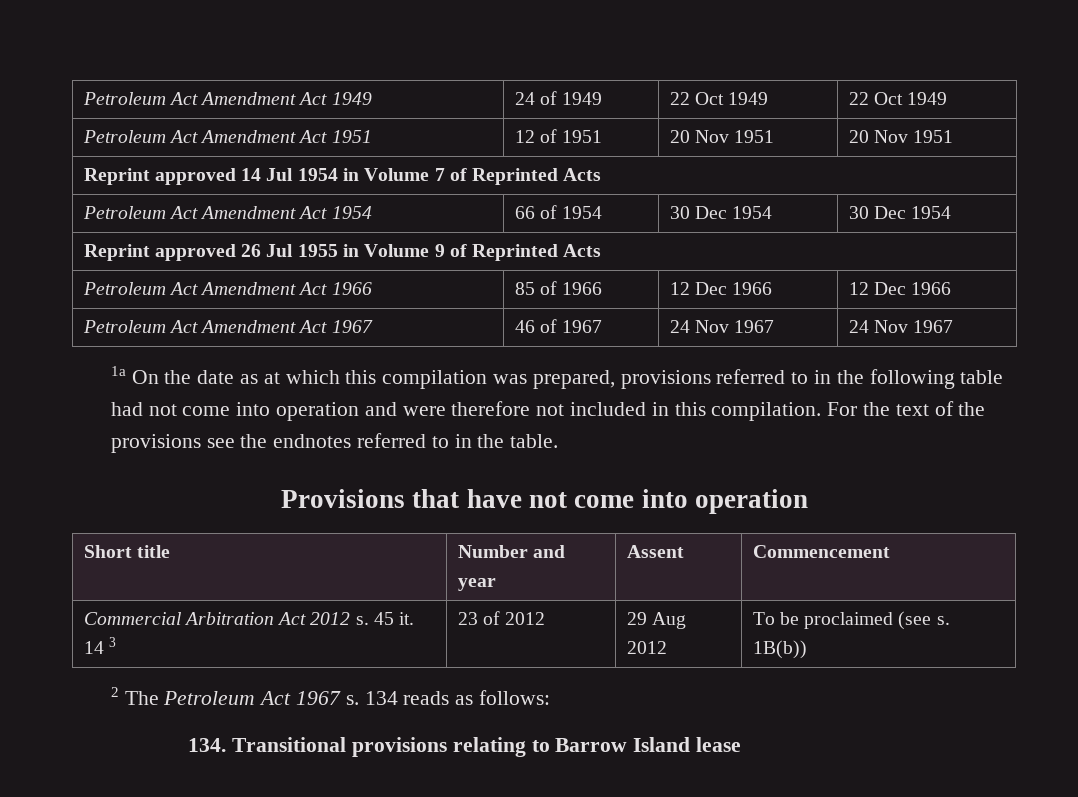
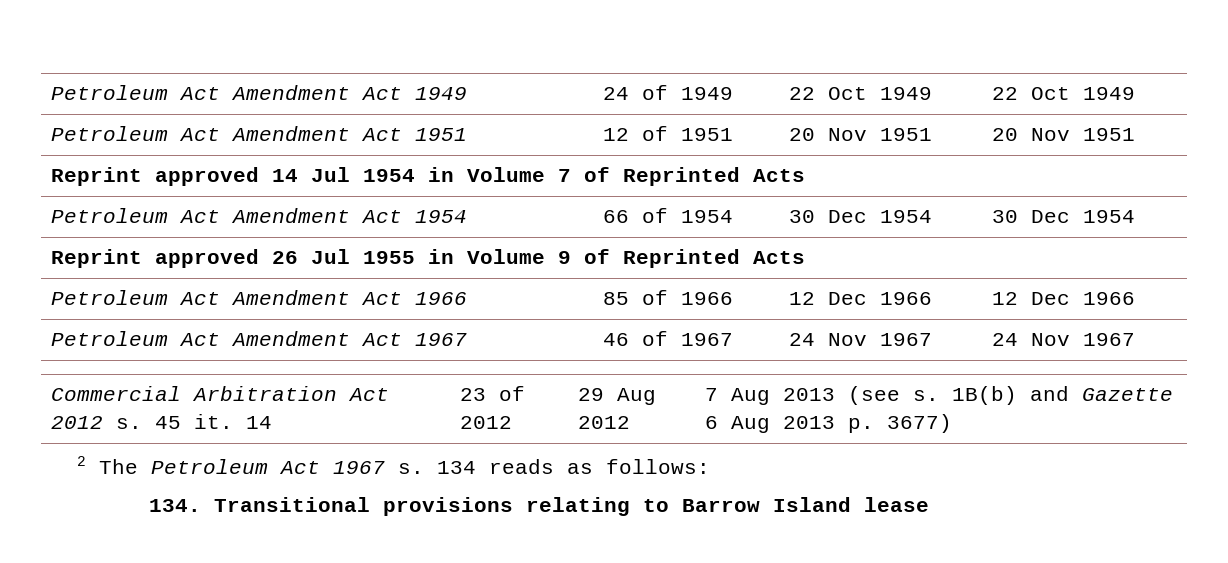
- 1a On the date as at which this compilation was prepared, provisions referred to in the following table had not come into operation and were therefore not included in this compilation. For the text of the provisions see the endnotes referred to in the table.
- Provisions that have not come into operation
- Short title | Number and year | Assent | Commencement
- Commercial Arbitration Act 2012 s. 45 it. 14 3 | 23 of 2012 | 29 Aug 2012 | To be proclaimed (see s. 1B(b))
+ Commercial Arbitration Act 2012 s. 45 it. 14 | 23 of 2012 | 29 Aug 2012 | 7 Aug 2013 (see s. 1B(b) and Gazette 6 Aug 2013 p. 3677)

